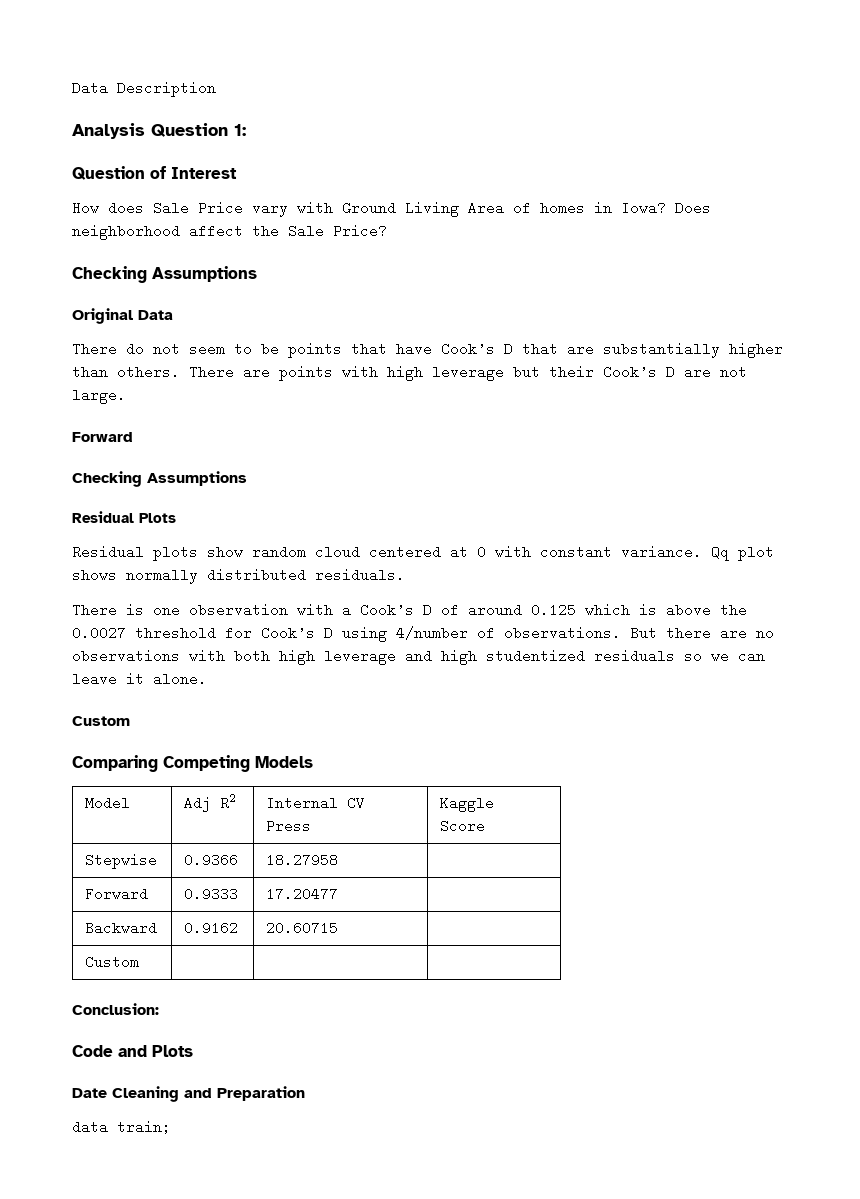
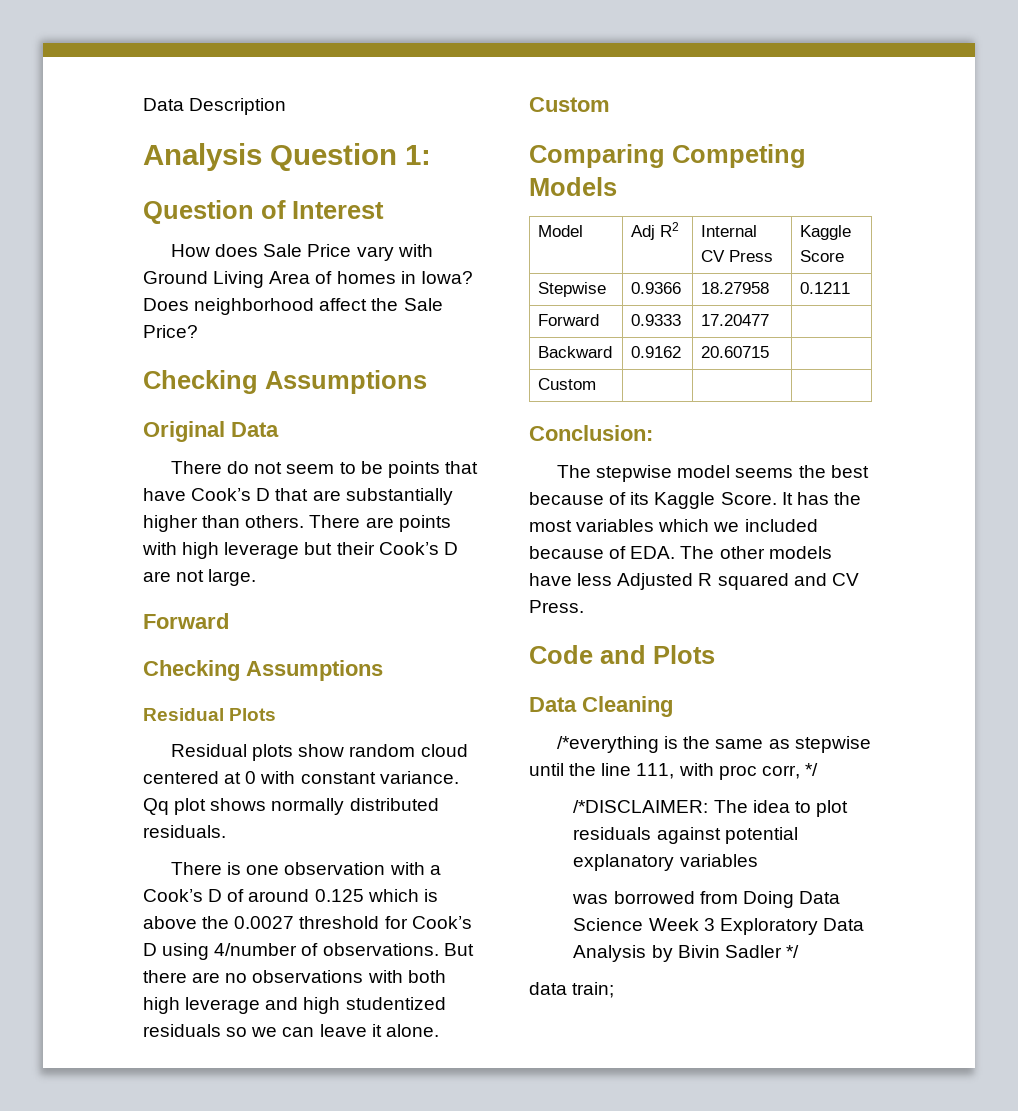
- Stepwise | 0.9366 | 18.27958 |
+ Stepwise | 0.9366 | 18.27958 | 0.1211
+ The stepwise model seems the best because of its Kaggle Score. It has the most variables which we included because of EDA. The other models have less Adjusted R squared and CV Press.
- Date Cleaning and Preparation
+ Data Cleaning
+ /*everything is the same as stepwise until the line 111, with proc corr, */
+ /*DISCLAIMER: The idea to plot residuals against potential explanatory variables
+ was borrowed from Doing Data Science Week 3 Exploratory Data Analysis by Bivin Sadler */

